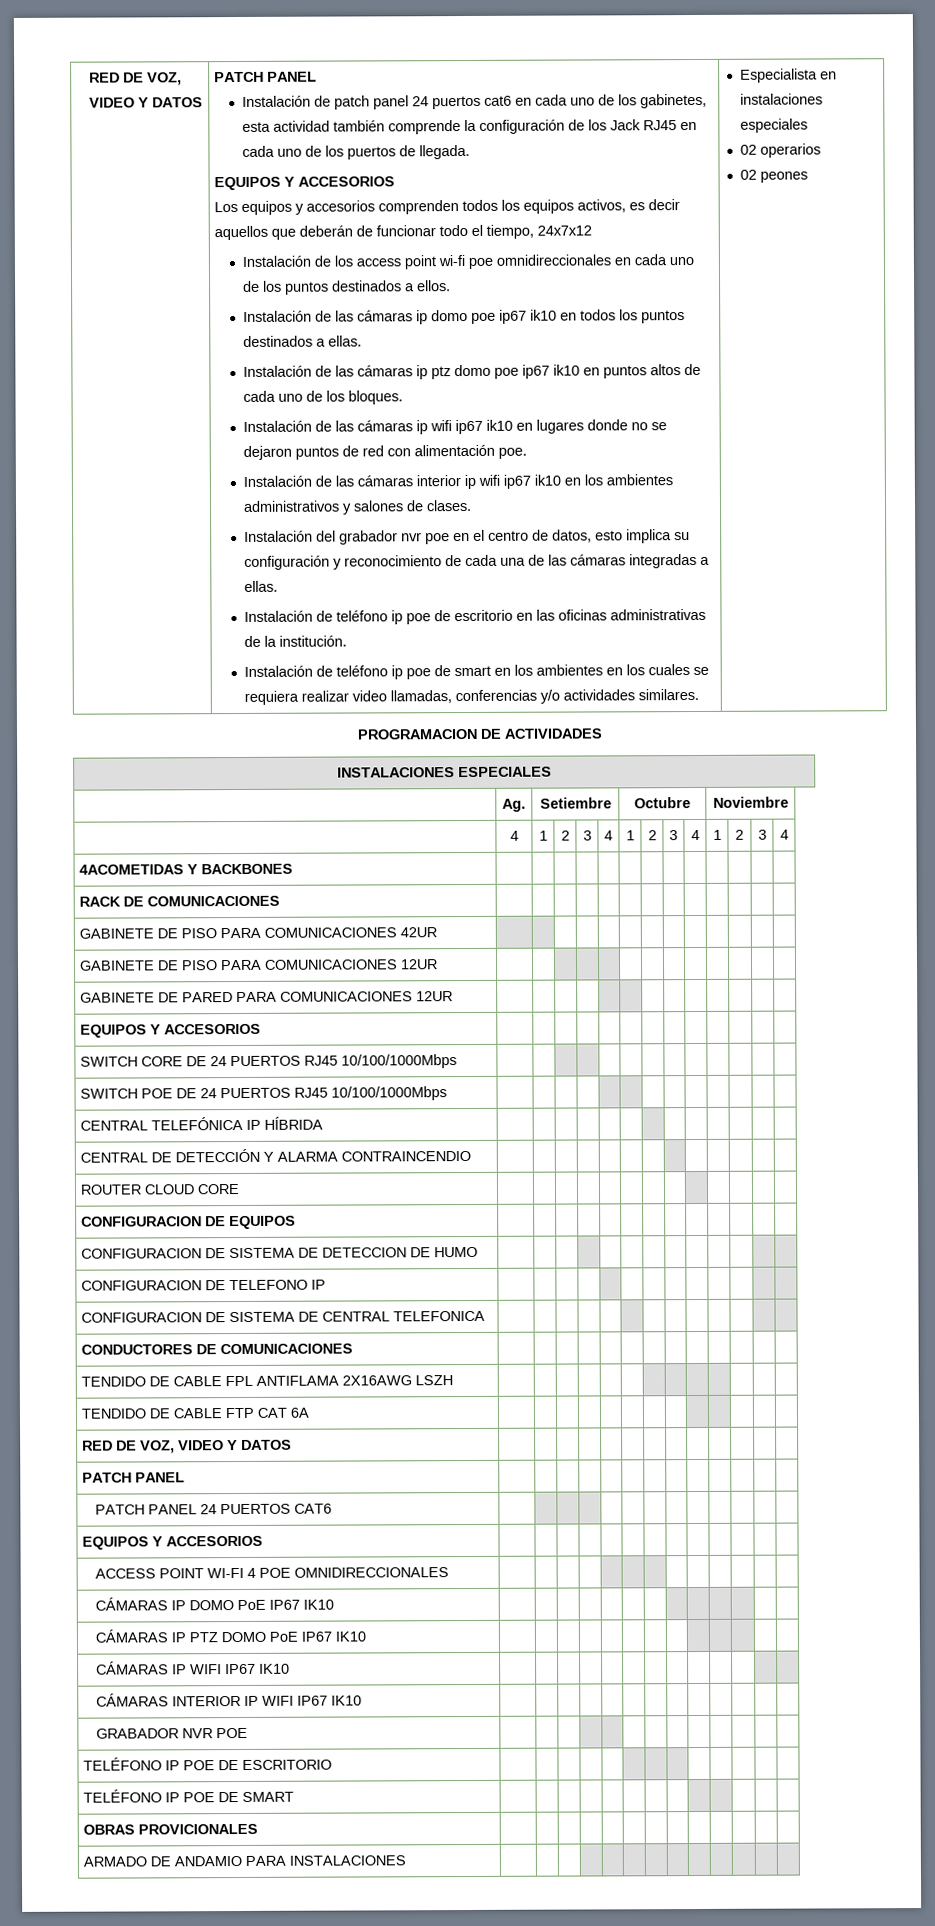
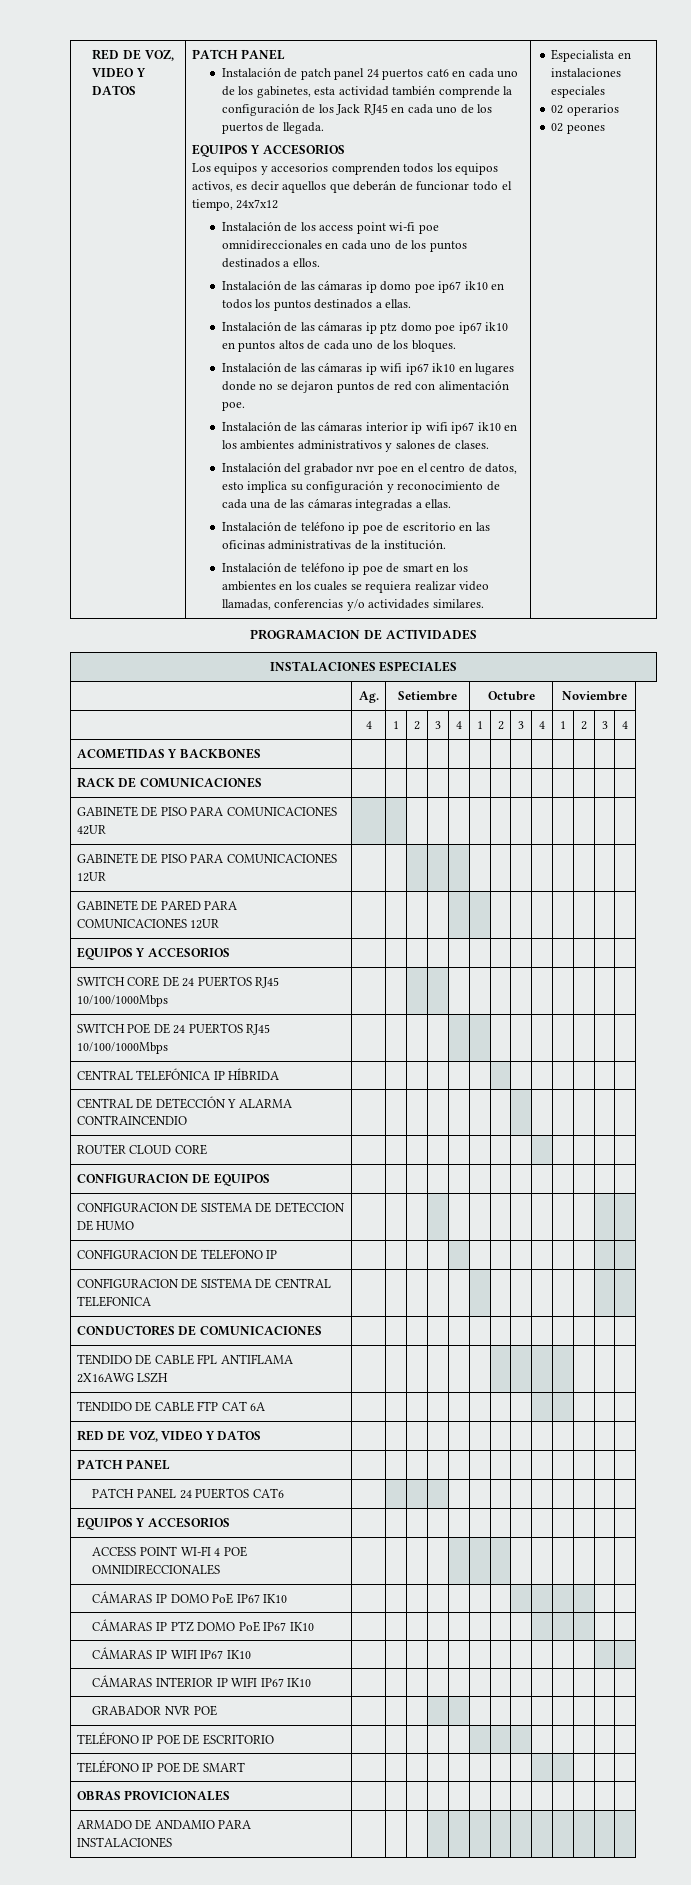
- 4ACOMETIDAS Y BACKBONES | | | | | | | | | | | | |
+ ACOMETIDAS Y BACKBONES | | | | | | | | | | | | |

